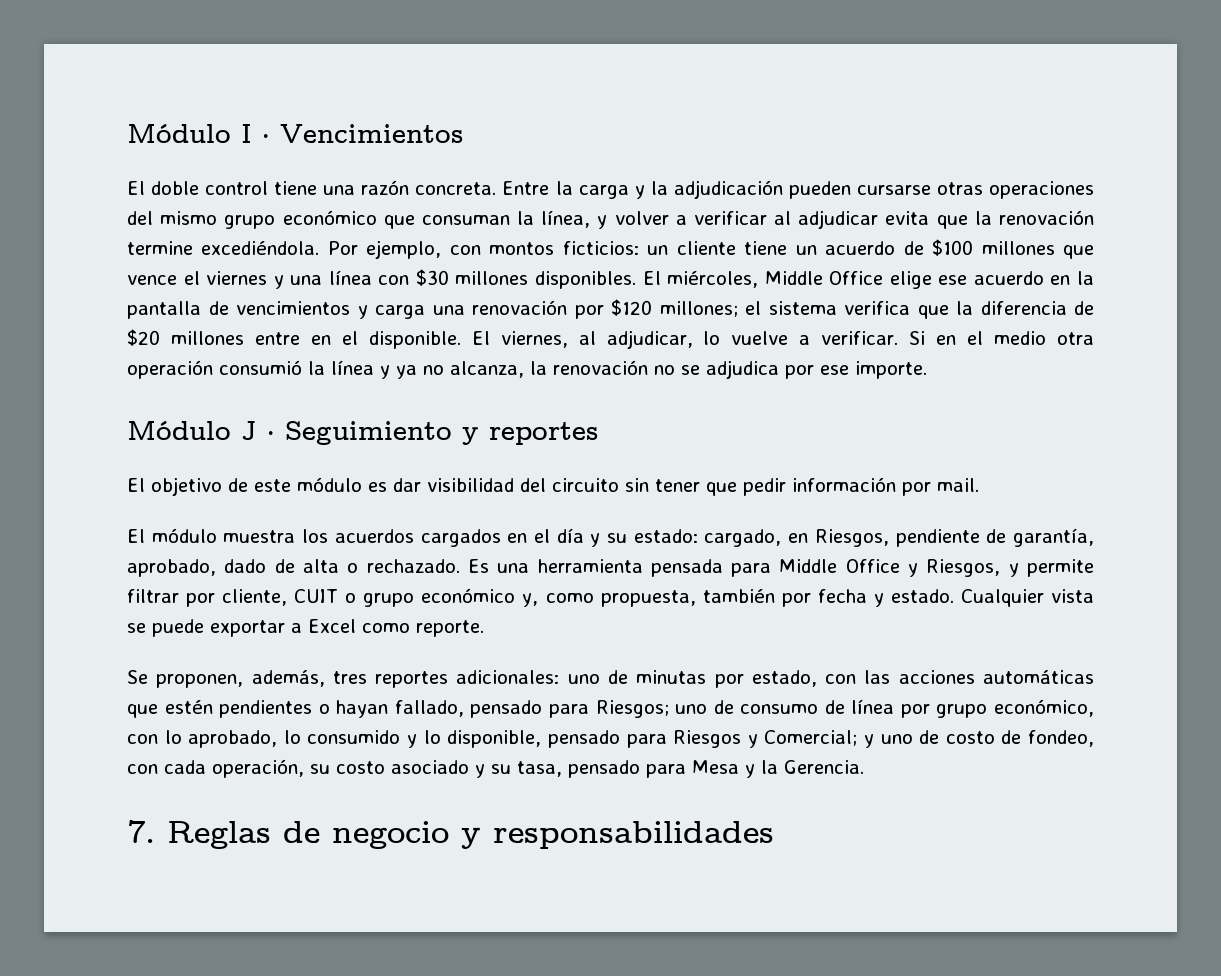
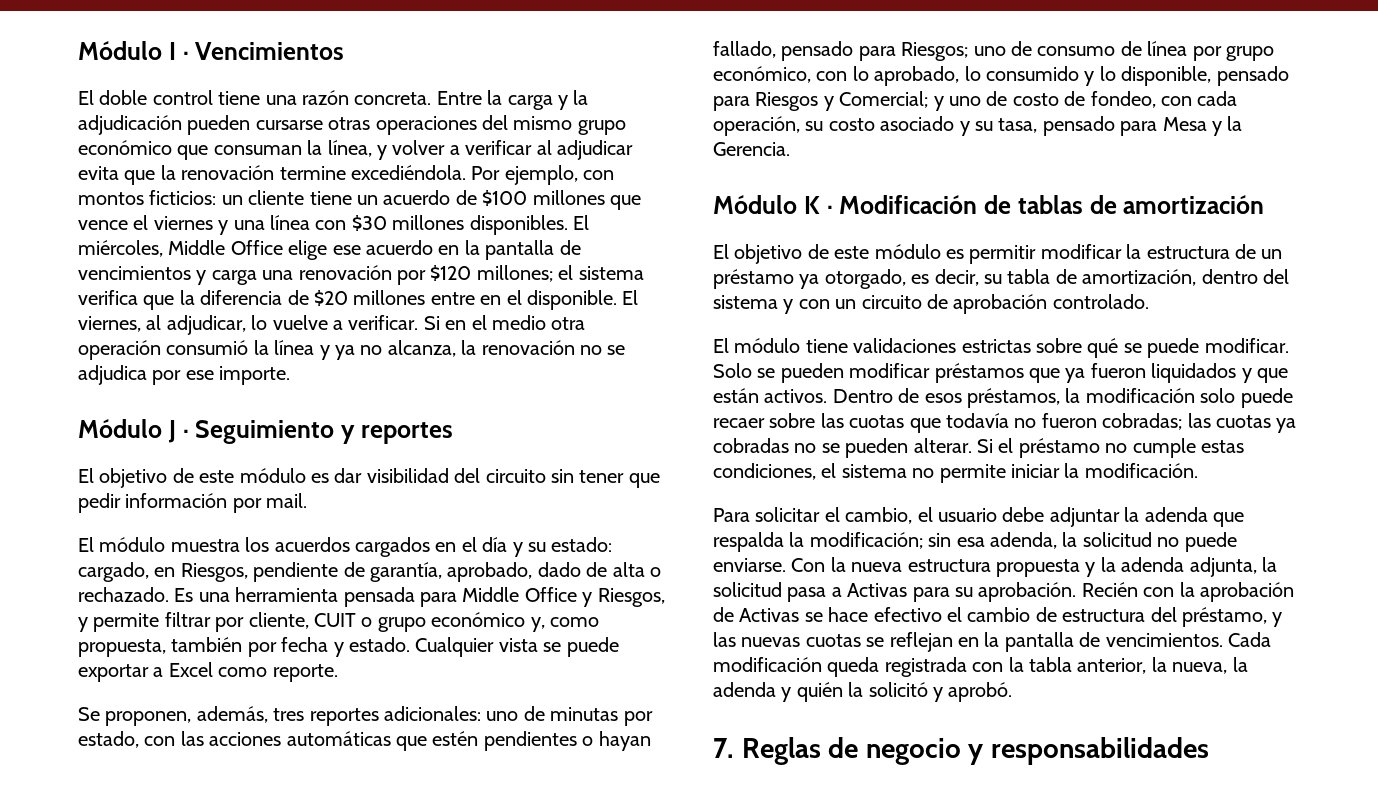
+ Módulo K · Modificación de tablas de amortización
+ El objetivo de este módulo es permitir modificar la estructura de un préstamo ya otorgado, es decir, su tabla de amortización, dentro del sistema y con un circuito de aprobación controlado.
+ El módulo tiene validaciones estrictas sobre qué se puede modificar. Solo se pueden modificar préstamos que ya fueron liquidados y que están activos. Dentro de esos préstamos, la modificación solo puede recaer sobre las cuotas que todavía no fueron cobradas; las cuotas ya cobradas no se pueden alterar. Si el préstamo no cumple estas condiciones, el sistema no permite iniciar la modificación.
+ Para solicitar el cambio, el usuario debe adjuntar la adenda que respalda la modificación; sin esa adenda, la solicitud no puede enviarse. Con la nueva estructura propuesta y la adenda adjunta, la solicitud pasa a Activas para su aprobación. Recién con la aprobación de Activas se hace efectivo el cambio de estructura del préstamo, y las nuevas cuotas se reflejan en la pantalla de vencimientos. Cada modificación queda registrada con la tabla anterior, la nueva, la adenda y quién la solicitó y aprobó.

